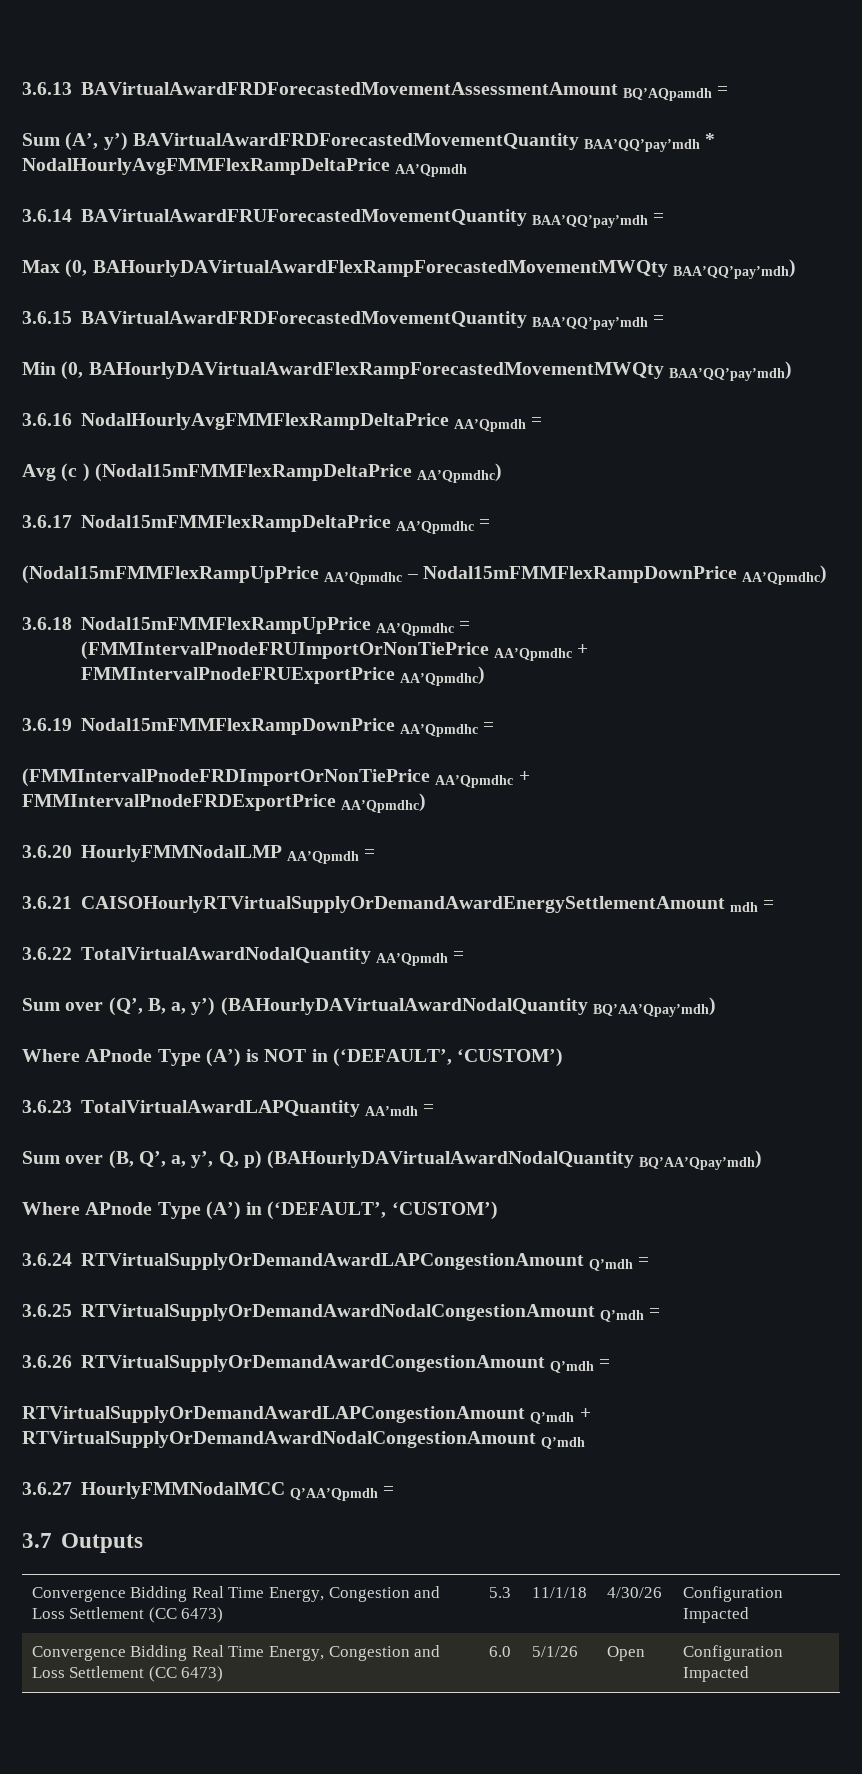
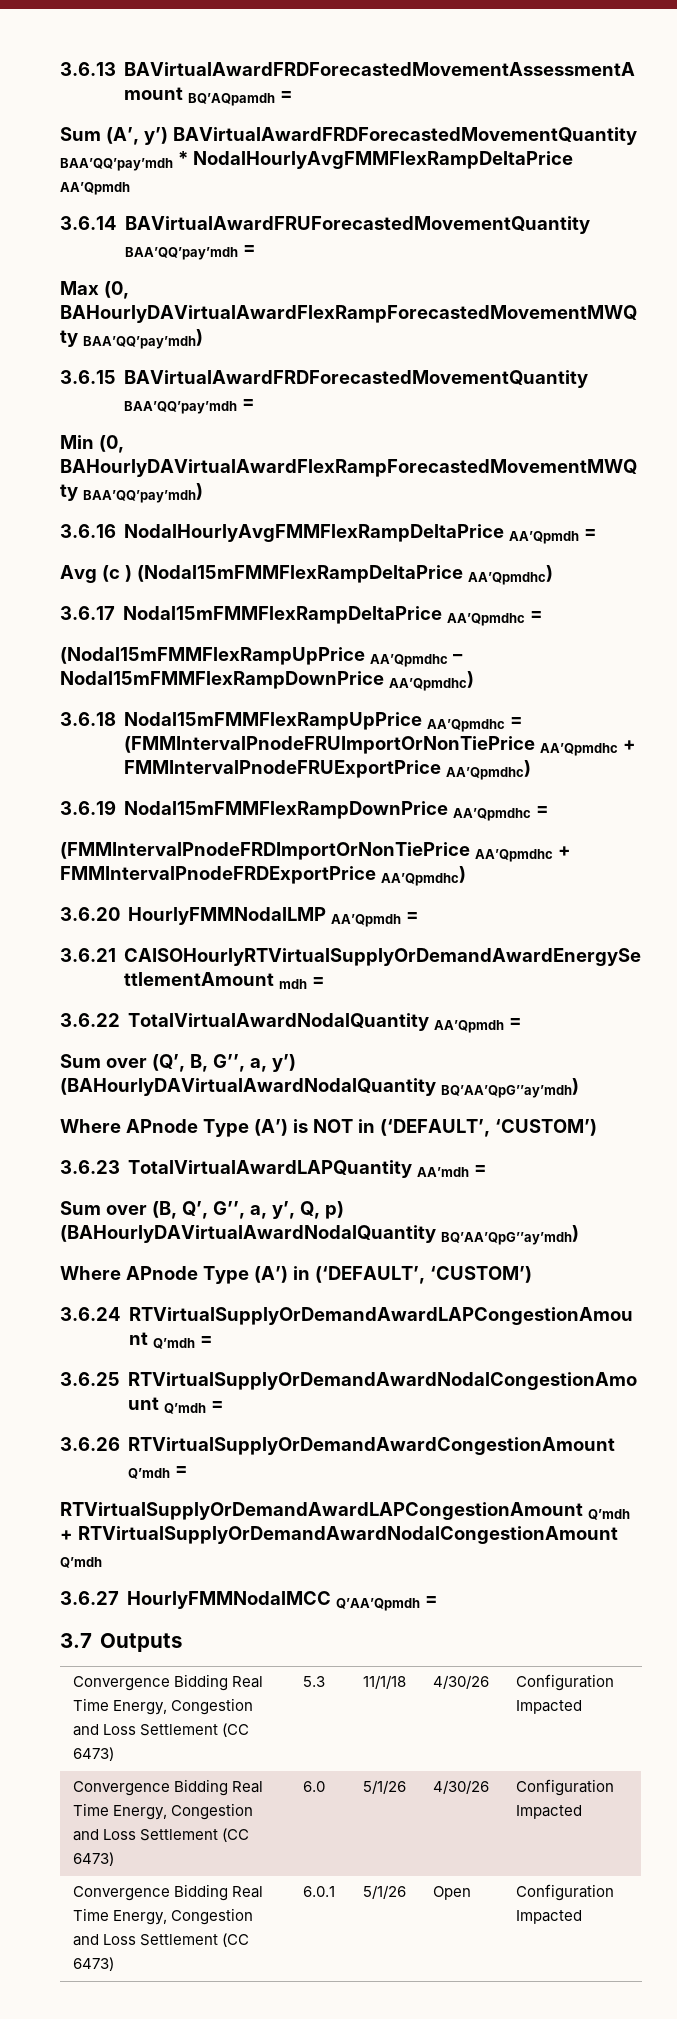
- Sum over (Q’, B, a, y’) (BAHourlyDAVirtualAwardNodalQuantity BQ’AA’Qpay’mdh)
+ Sum over (Q’, B, G’’, a, y’) (BAHourlyDAVirtualAwardNodalQuantity BQ’AA’QpG’’ay’mdh)
- Sum over (B, Q’, a, y’, Q, p) (BAHourlyDAVirtualAwardNodalQuantity BQ’AA’Qpay’mdh)
+ Sum over (B, Q’, G’’, a, y’, Q, p) (BAHourlyDAVirtualAwardNodalQuantity BQ’AA’QpG’’ay’mdh)
- Convergence Bidding Real Time Energy, Congestion and Loss Settlement (CC 6473) | 6.0 | 5/1/26 | Open | Configuration Impacted
+ Convergence Bidding Real Time Energy, Congestion and Loss Settlement (CC 6473) | 6.0 | 5/1/26 | 4/30/26 | Configuration Impacted
+ Convergence Bidding Real Time Energy, Congestion and Loss Settlement (CC 6473) | 6.0.1 | 5/1/26 | Open | Configuration Impacted

